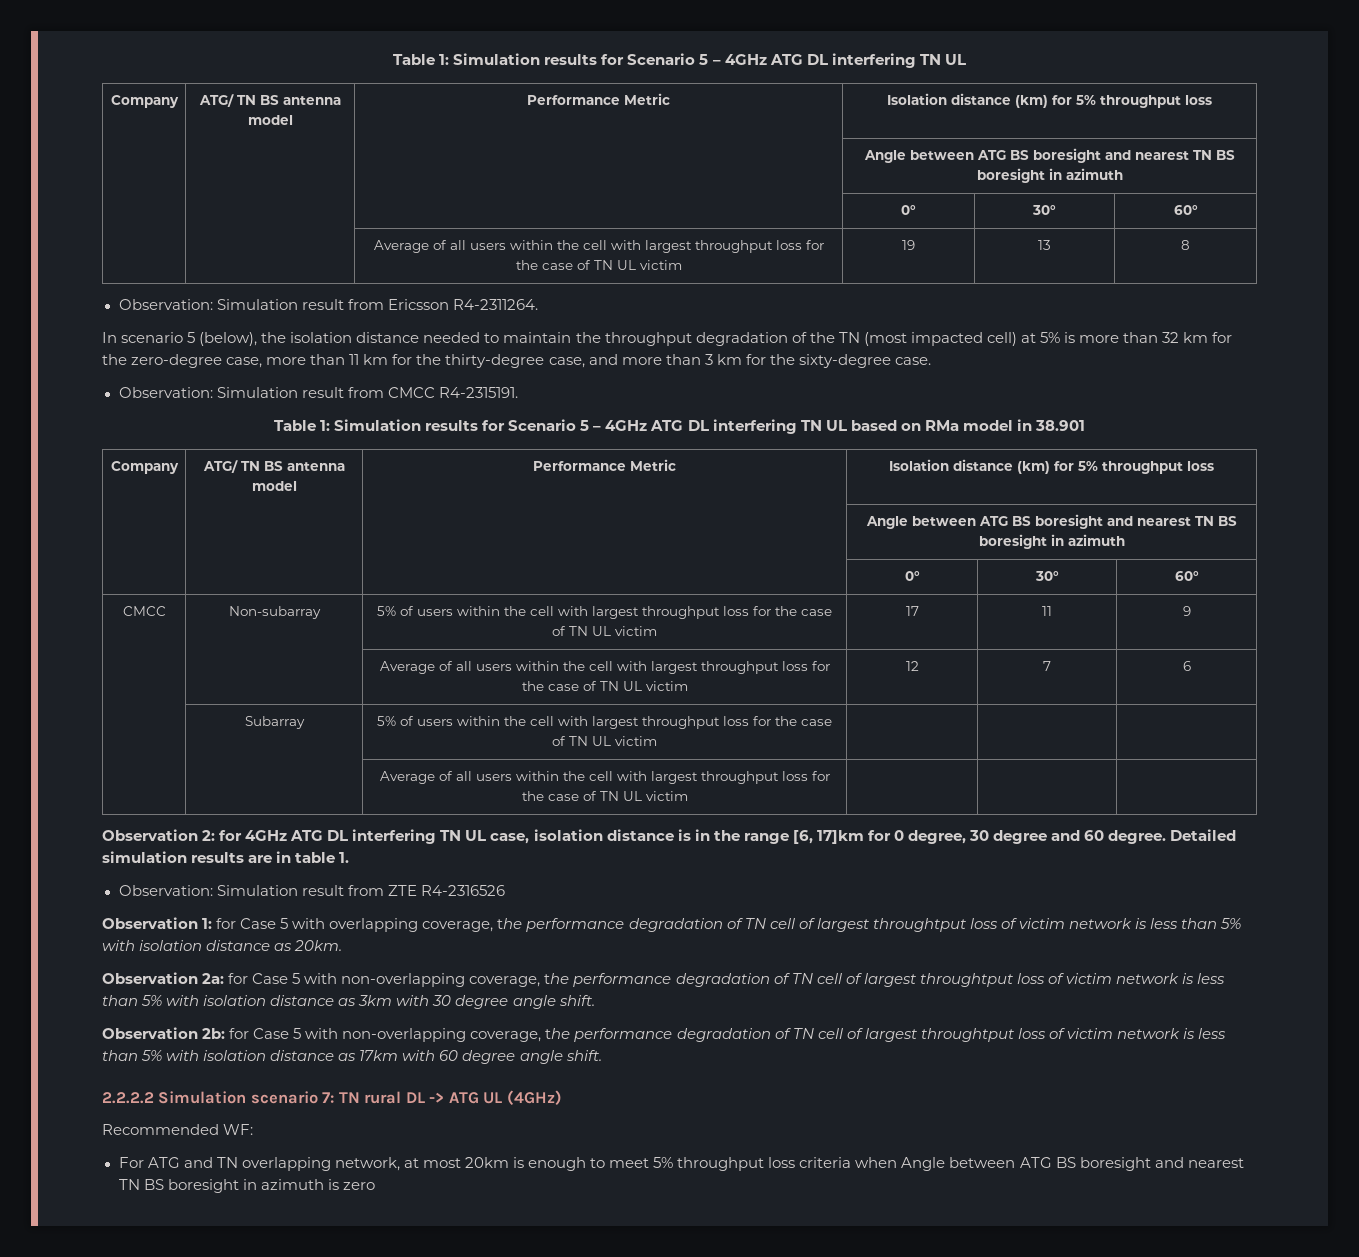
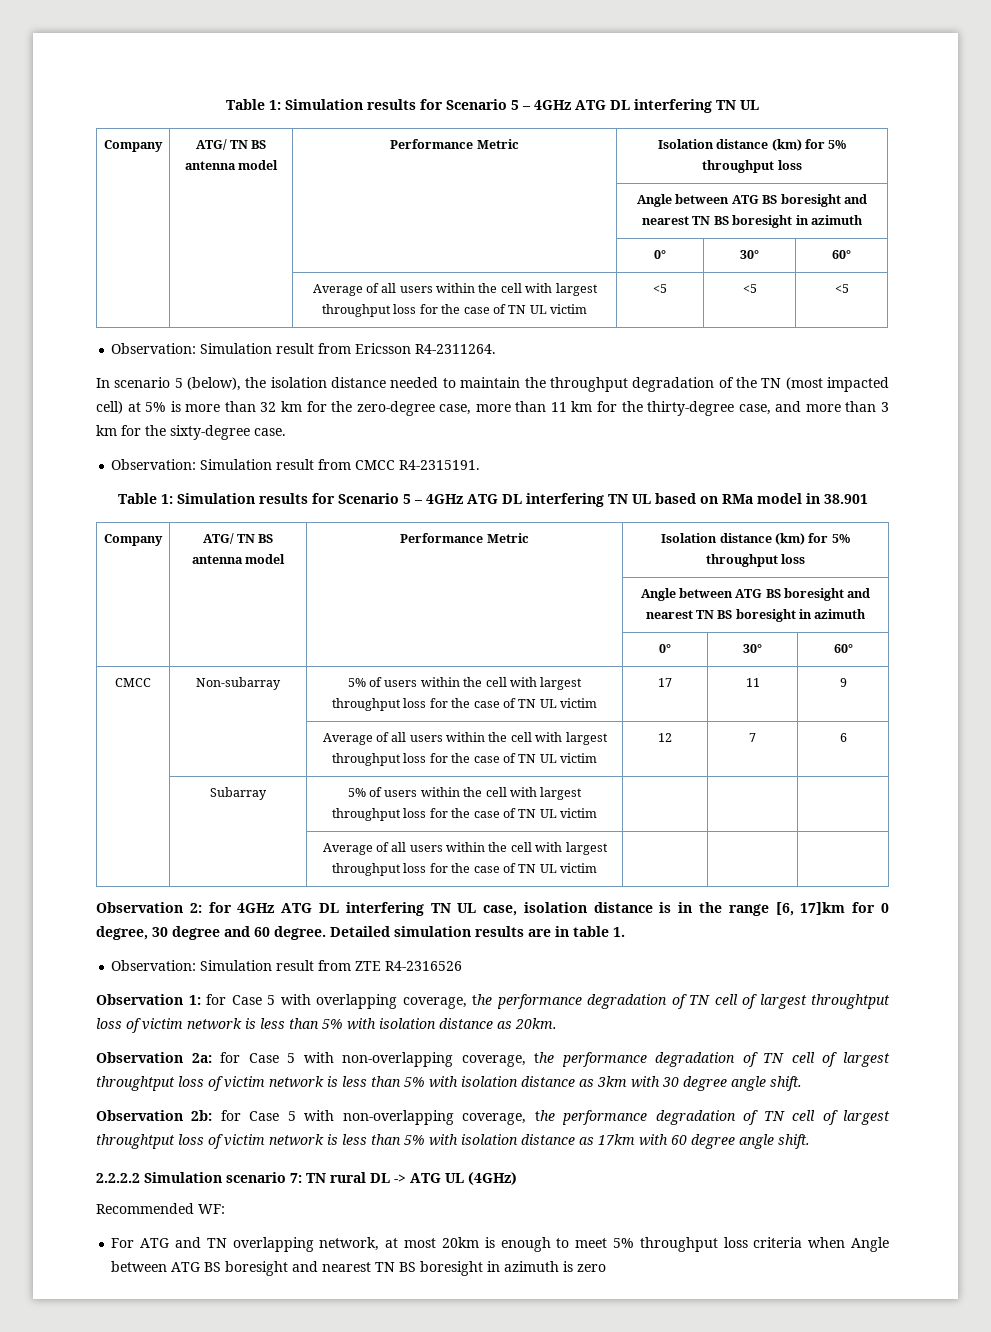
- | | Average of all users within the cell with largest throughput loss for the case of TN UL victim | 19 | 13 | 8
+ | | Average of all users within the cell with largest throughput loss for the case of TN UL victim | <5 | <5 | <5

